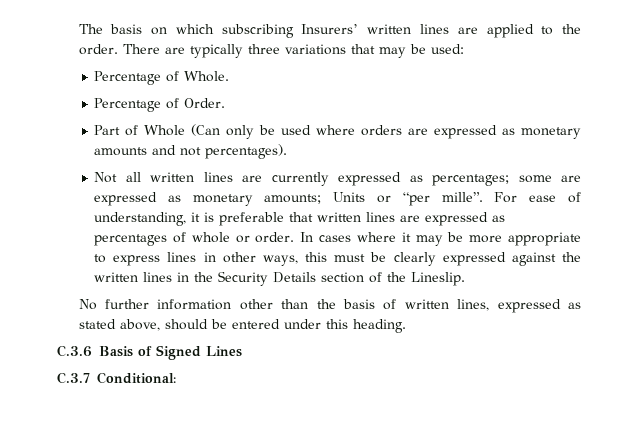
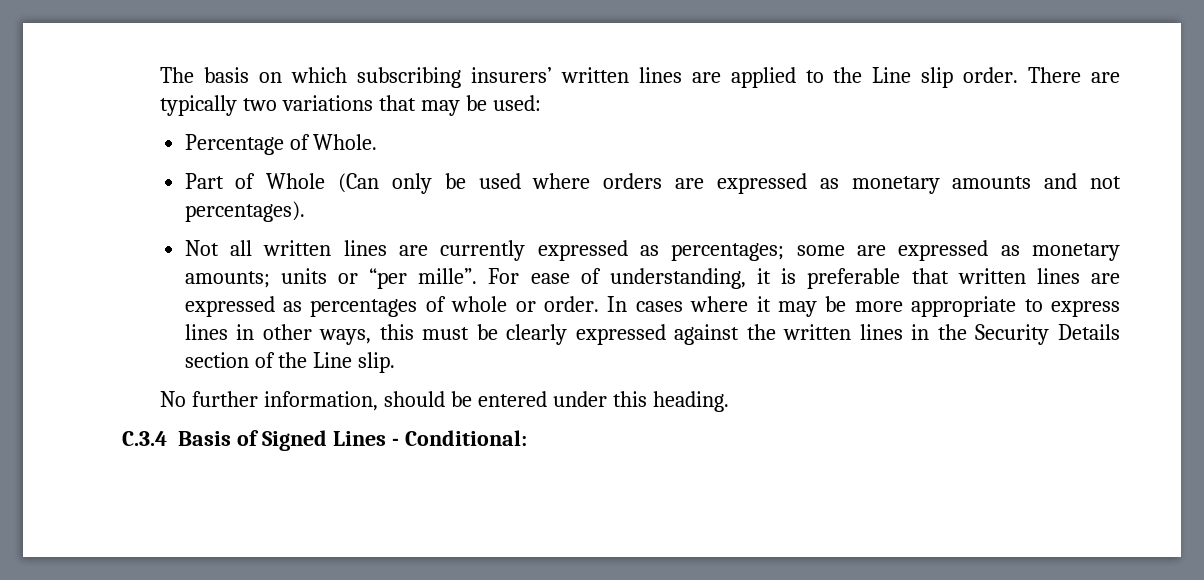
- The basis on which subscribing Insurers’ written lines are applied to the order.
+ The basis on which subscribing insurers’ written lines are applied to the Line slip order.
- There are typically three variations that may be used:
+ There are typically two variations that may be used:
- Percentage of Order.
- Not all written lines are currently expressed as percentages; some are expressed as monetary amounts; Units or “per mille”.
+ Not all written lines are currently expressed as percentages; some are expressed as monetary amounts; units or “per mille”.
- In cases where it may be more appropriate to express lines in other ways, this must be clearly expressed against the written lines in the Security Details section of the Lineslip.
+ In cases where it may be more appropriate to express lines in other ways, this must be clearly expressed against the written lines in the Security Details section of the Line slip.
- No further information other than the basis of written lines, expressed as stated above, should be entered under this heading.
+ No further information, should be entered under this heading.
- C.3.6 Basis of Signed Lines
- C.3.7 Conditional:
+ C.3.4 Basis of Signed Lines - Conditional:

